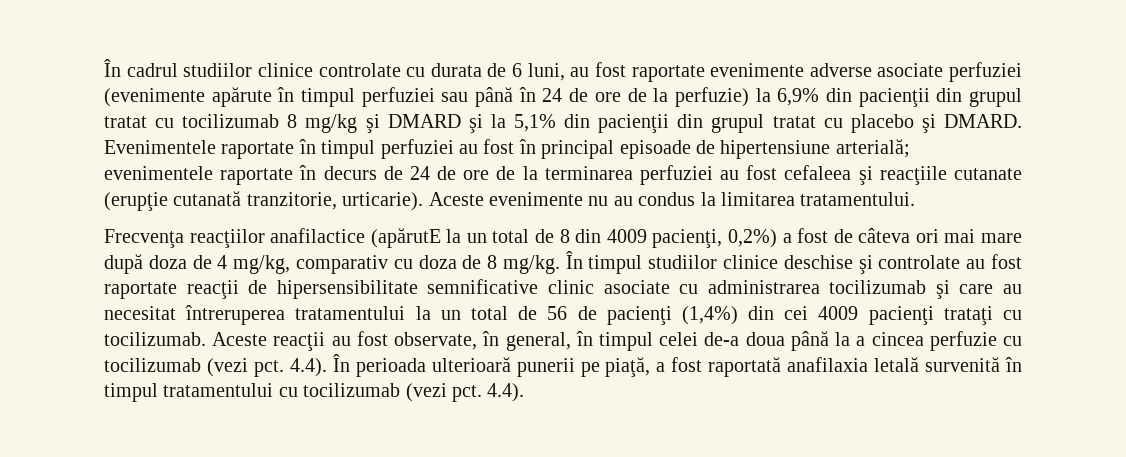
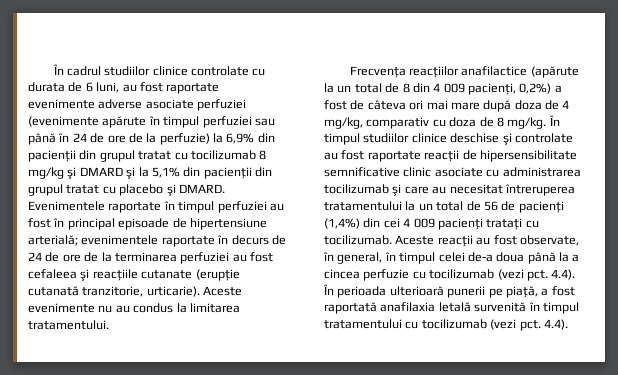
- Frecvenţa reacţiilor anafilactice (apărutE la un total de 8 din 4009 pacienţi, 0,2%) a fost de câteva ori mai mare după doza de 4 mg/kg, comparativ cu doza de 8 mg/kg.
+ Frecvenţa reacţiilor anafilactice (apărute la un total de 8 din 4 009 pacienţi, 0,2%) a fost de câteva ori mai mare după doza de 4 mg/kg, comparativ cu doza de 8 mg/kg.
- În timpul studiilor clinice deschise şi controlate au fost raportate reacţii de hipersensibilitate semnificative clinic asociate cu administrarea tocilizumab şi care au necesitat întreruperea tratamentului la un total de 56 de pacienţi (1,4%) din cei 4009 pacienţi trataţi cu tocilizumab.
+ În timpul studiilor clinice deschise şi controlate au fost raportate reacţii de hipersensibilitate semnificative clinic asociate cu administrarea tocilizumab şi care au necesitat întreruperea tratamentului la un total de 56 de pacienţi (1,4%) din cei 4 009 pacienţi trataţi cu tocilizumab.

